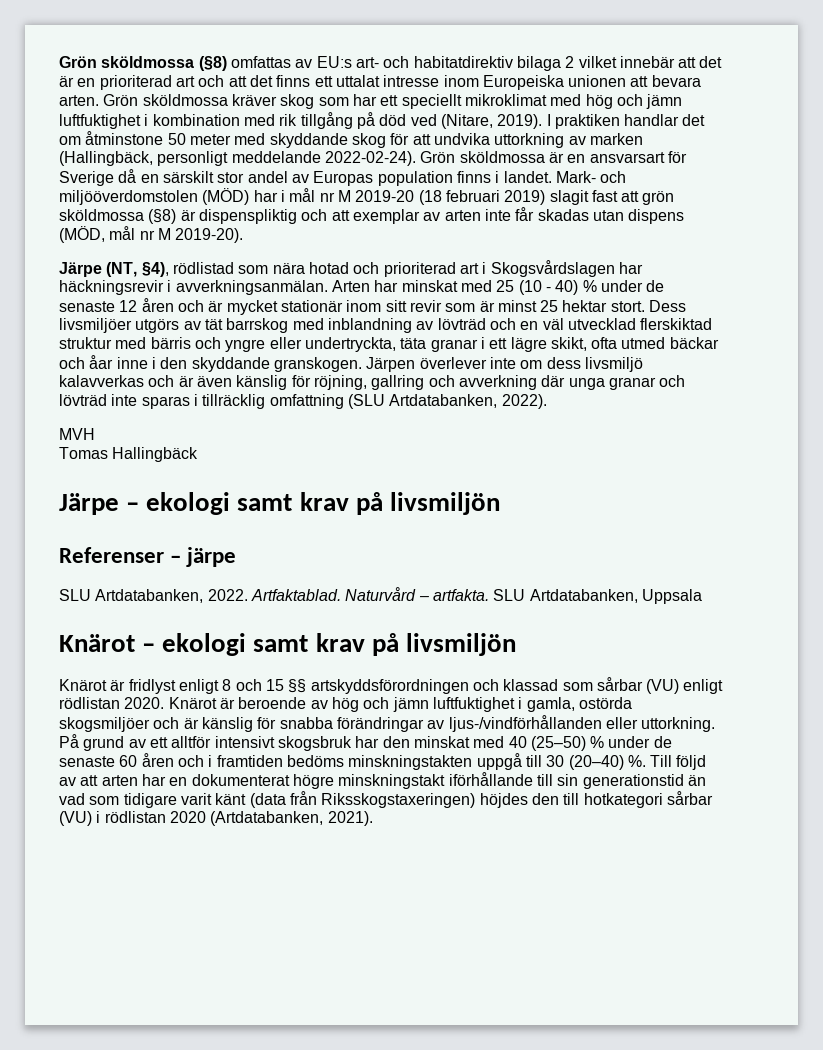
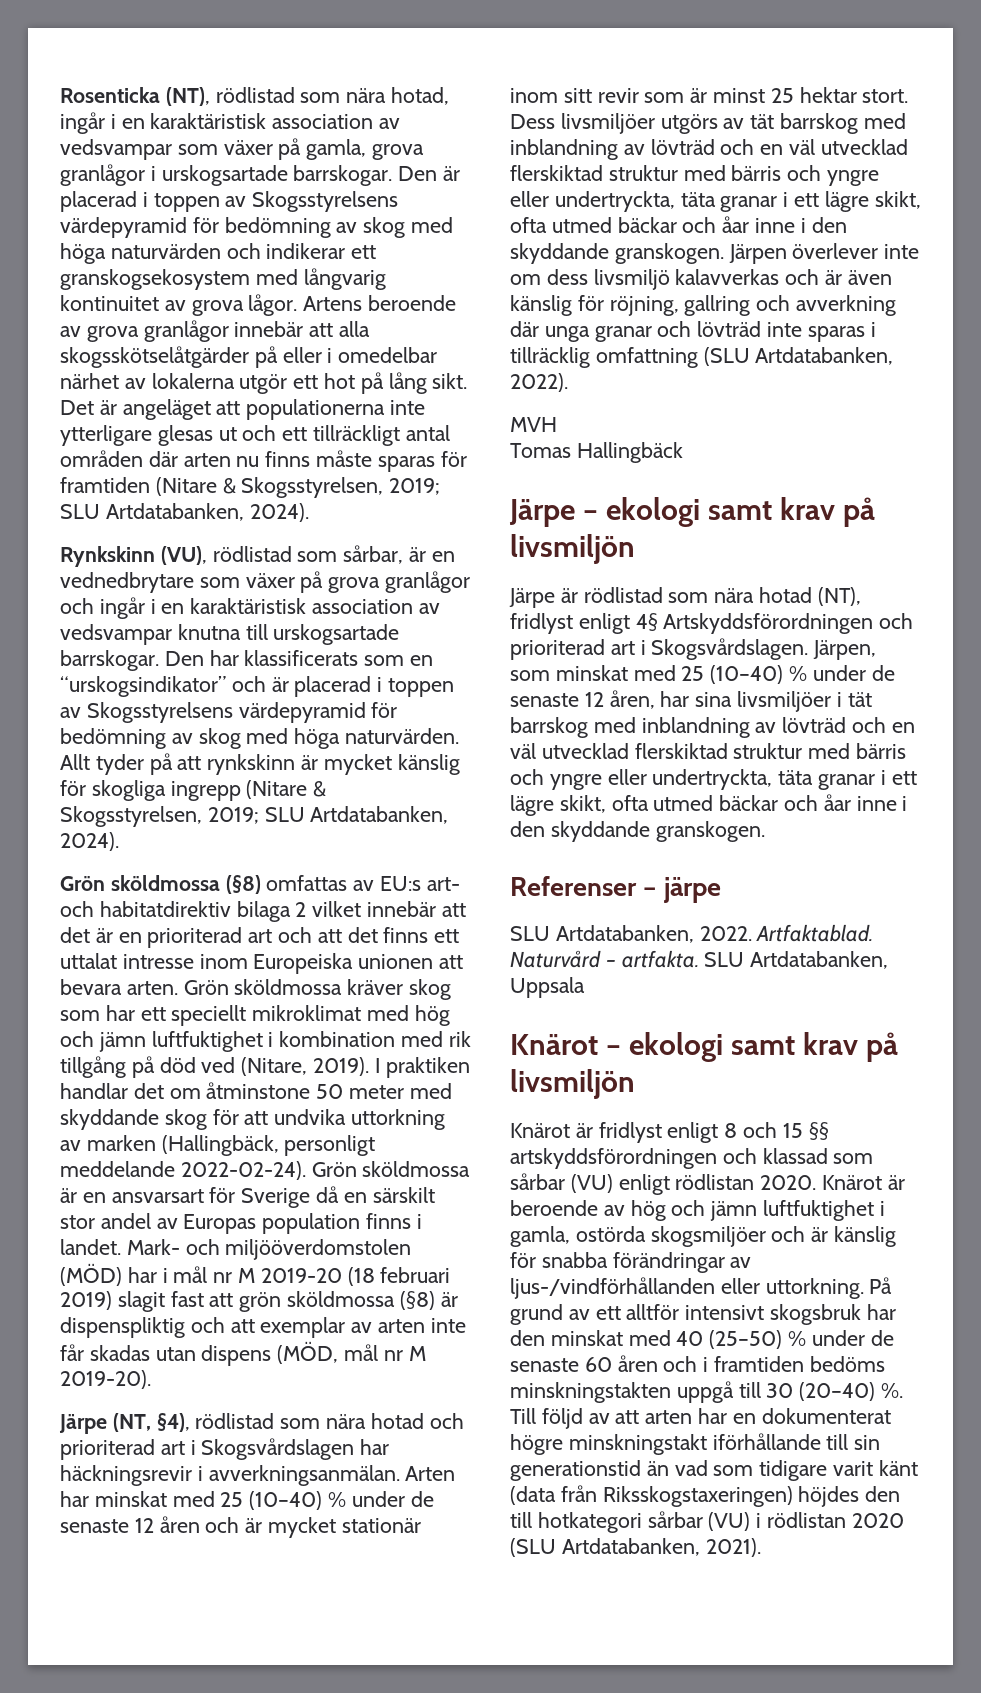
+ Rosenticka (NT), rödlistad som nära hotad, ingår i en karaktäristisk association av vedsvampar som växer på gamla, grova granlågor i urskogsartade barrskogar. Den är placerad i toppen av Skogsstyrelsens värdepyramid för bedömning av skog med höga naturvärden och indikerar ett granskogsekosystem med långvarig kontinuitet av grova lågor. Artens beroende av grova granlågor innebär att alla skogsskötselåtgärder på eller i omedelbar närhet av lokalerna utgör ett hot på lång sikt. Det är angeläget att populationerna inte ytterligare glesas ut och ett tillräckligt antal områden där arten nu finns måste sparas för framtiden (Nitare & Skogsstyrelsen, 2019; SLU Artdatabanken, 2024).
+ Rynkskinn (VU), rödlistad som sårbar, är en vednedbrytare som växer på grova granlågor och ingår i en karaktäristisk association av vedsvampar knutna till urskogsartade barrskogar. Den har klassificerats som en “urskogsindikator” och är placerad i toppen av Skogsstyrelsens värdepyramid för bedömning av skog med höga naturvärden. Allt tyder på att rynkskinn är mycket känslig för skogliga ingrepp (Nitare & Skogsstyrelsen, 2019; SLU Artdatabanken, 2024).
- Arten har minskat med 25 (10 - 40) % under de senaste 12 åren och är mycket stationär inom sitt revir som är minst 25 hektar stort.
+ Arten har minskat med 25 (10–40) % under de senaste 12 åren och är mycket stationär inom sitt revir som är minst 25 hektar stort.
+ Järpe är rödlistad som nära hotad (NT), fridlyst enligt 4§ Artskyddsförordningen och prioriterad art i Skogsvårdslagen. Järpen, som minskat med 25 (10–40) % under de senaste 12 åren, har sina livsmiljöer i tät barrskog med inblandning av lövträd och en väl utvecklad flerskiktad struktur med bärris och yngre eller undertryckta, täta granar i ett lägre skikt, ofta utmed bäckar och åar inne i den skyddande granskogen.
- Till följd av att arten har en dokumenterat högre minskningstakt iförhållande till sin generationstid än vad som tidigare varit känt (data från Riksskogstaxeringen) höjdes den till hotkategori sårbar (VU) i rödlistan 2020 (Artdatabanken, 2021).
+ Till följd av att arten har en dokumenterat högre minskningstakt iförhållande till sin generationstid än vad som tidigare varit känt (data från Riksskogstaxeringen) höjdes den till hotkategori sårbar (VU) i rödlistan 2020 (SLU Artdatabanken, 2021).

